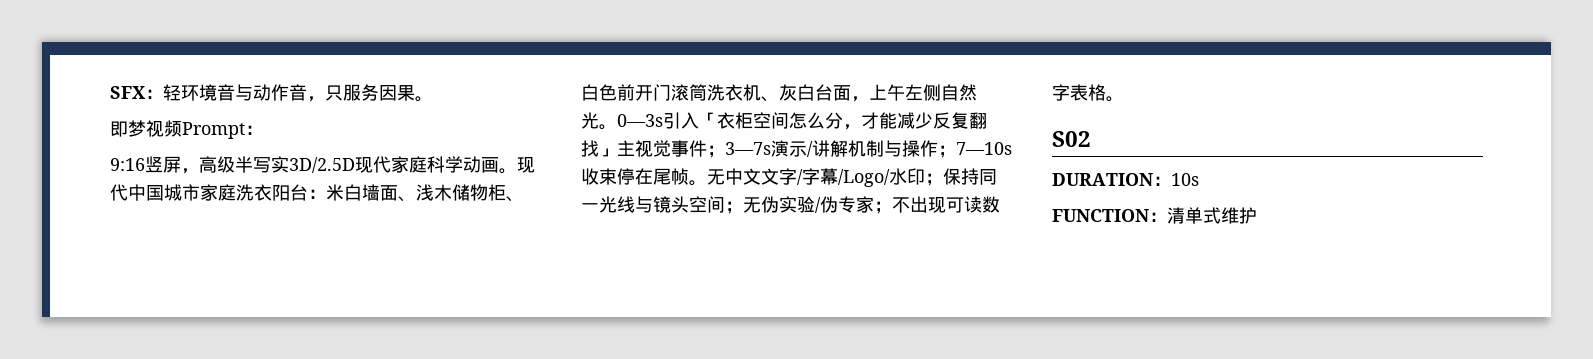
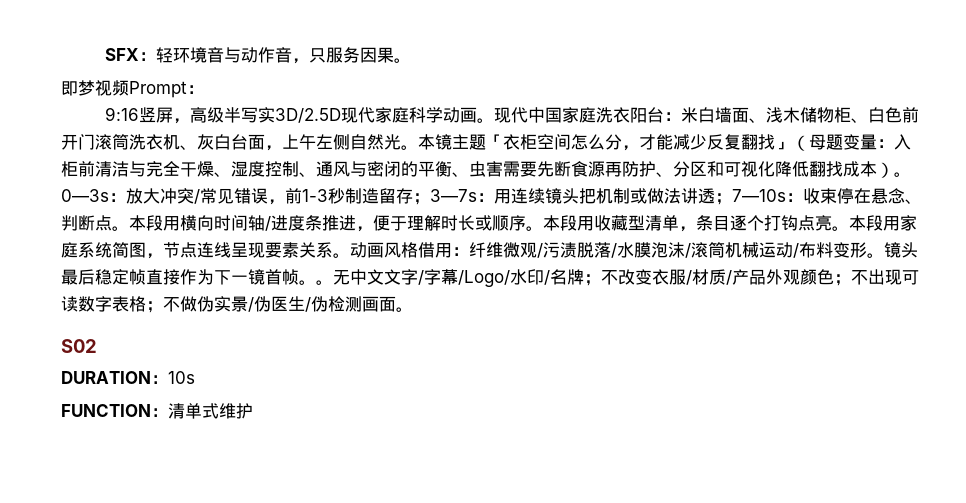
- 现代中国城市家庭洗衣阳台：米白墙面、浅木储物柜、白色前开门滚筒洗衣机、灰白台面，上午左侧自然光。
+ 现代中国家庭洗衣阳台：米白墙面、浅木储物柜、白色前开门滚筒洗衣机、灰白台面，上午左侧自然光。
- 0—3s引入「衣柜空间怎么分，才能减少反复翻找」主视觉事件；3—7s演示/讲解机制与操作；7—10s收束停在尾帧。
+ 本镜主题「衣柜空间怎么分，才能减少反复翻找」（母题变量：入柜前清洁与完全干燥、湿度控制、通风与密闭的平衡、虫害需要先断食源再防护、分区和可视化降低翻找成本）。0—3s：放大冲突/常见错误，前1-3秒制造留存；3—7s：用连续镜头把机制或做法讲透；7—10s：收束停在悬念、判断点。本段用横向时间轴/进度条推进，便于理解时长或顺序。本段用收藏型清单，条目逐个打钩点亮。本段用家庭系统简图，节点连线呈现要素关系。动画风格借用：纤维微观/污渍脱落/水膜泡沫/滚筒机械运动/布料变形。镜头最后稳定帧直接作为下一镜首帧。。
- 无中文文字/字幕/Logo/水印；保持同一光线与镜头空间；无伪实验/伪专家；不出现可读数字表格。
+ 无中文文字/字幕/Logo/水印/名牌；不改变衣服/材质/产品外观颜色；不出现可读数字表格；不做伪实景/伪医生/伪检测画面。

